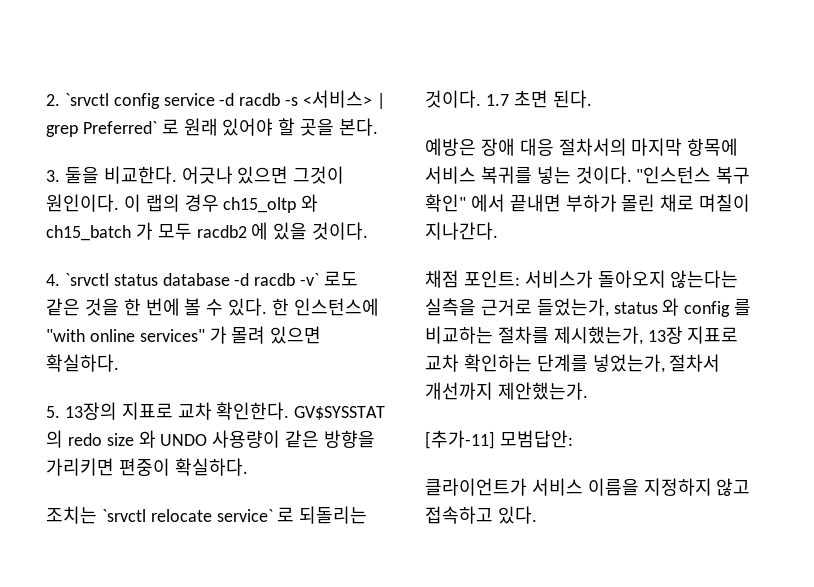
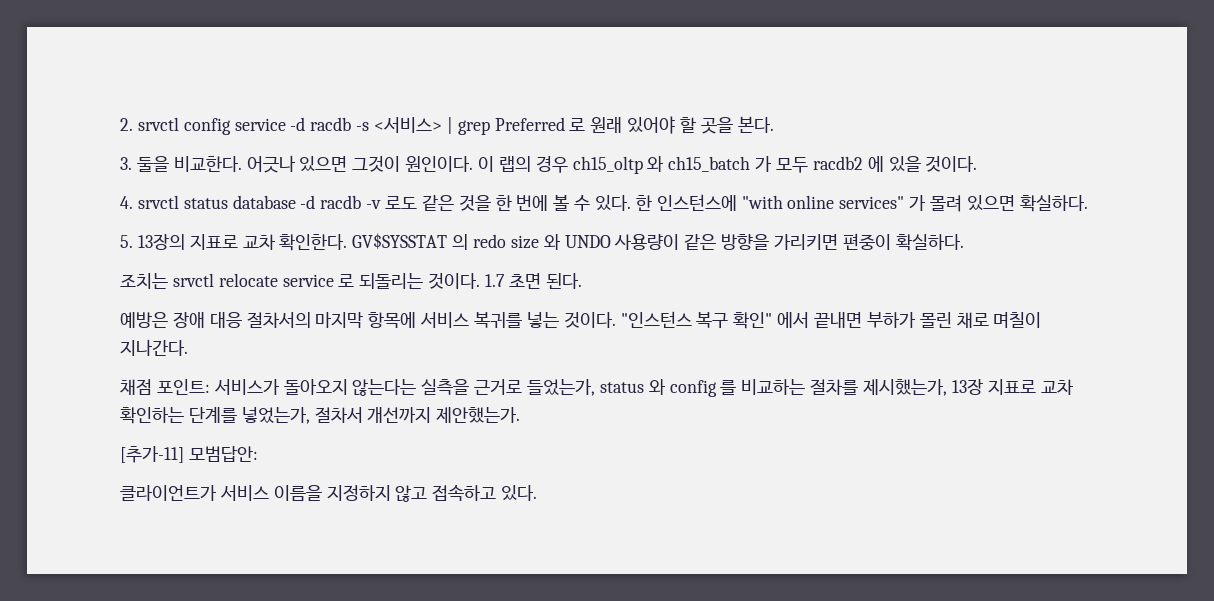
- 2. `srvctl config service -d racdb -s <서비스> | grep Preferred` 로 원래 있어야 할 곳을 본다.
+ 2. srvctl config service -d racdb -s <서비스> | grep Preferred 로 원래 있어야 할 곳을 본다.
- 4. `srvctl status database -d racdb -v` 로도 같은 것을 한 번에 볼 수 있다.
+ 4. srvctl status database -d racdb -v 로도 같은 것을 한 번에 볼 수 있다.
- 조치는 `srvctl relocate service` 로 되돌리는 것이다.
+ 조치는 srvctl relocate service 로 되돌리는 것이다.

